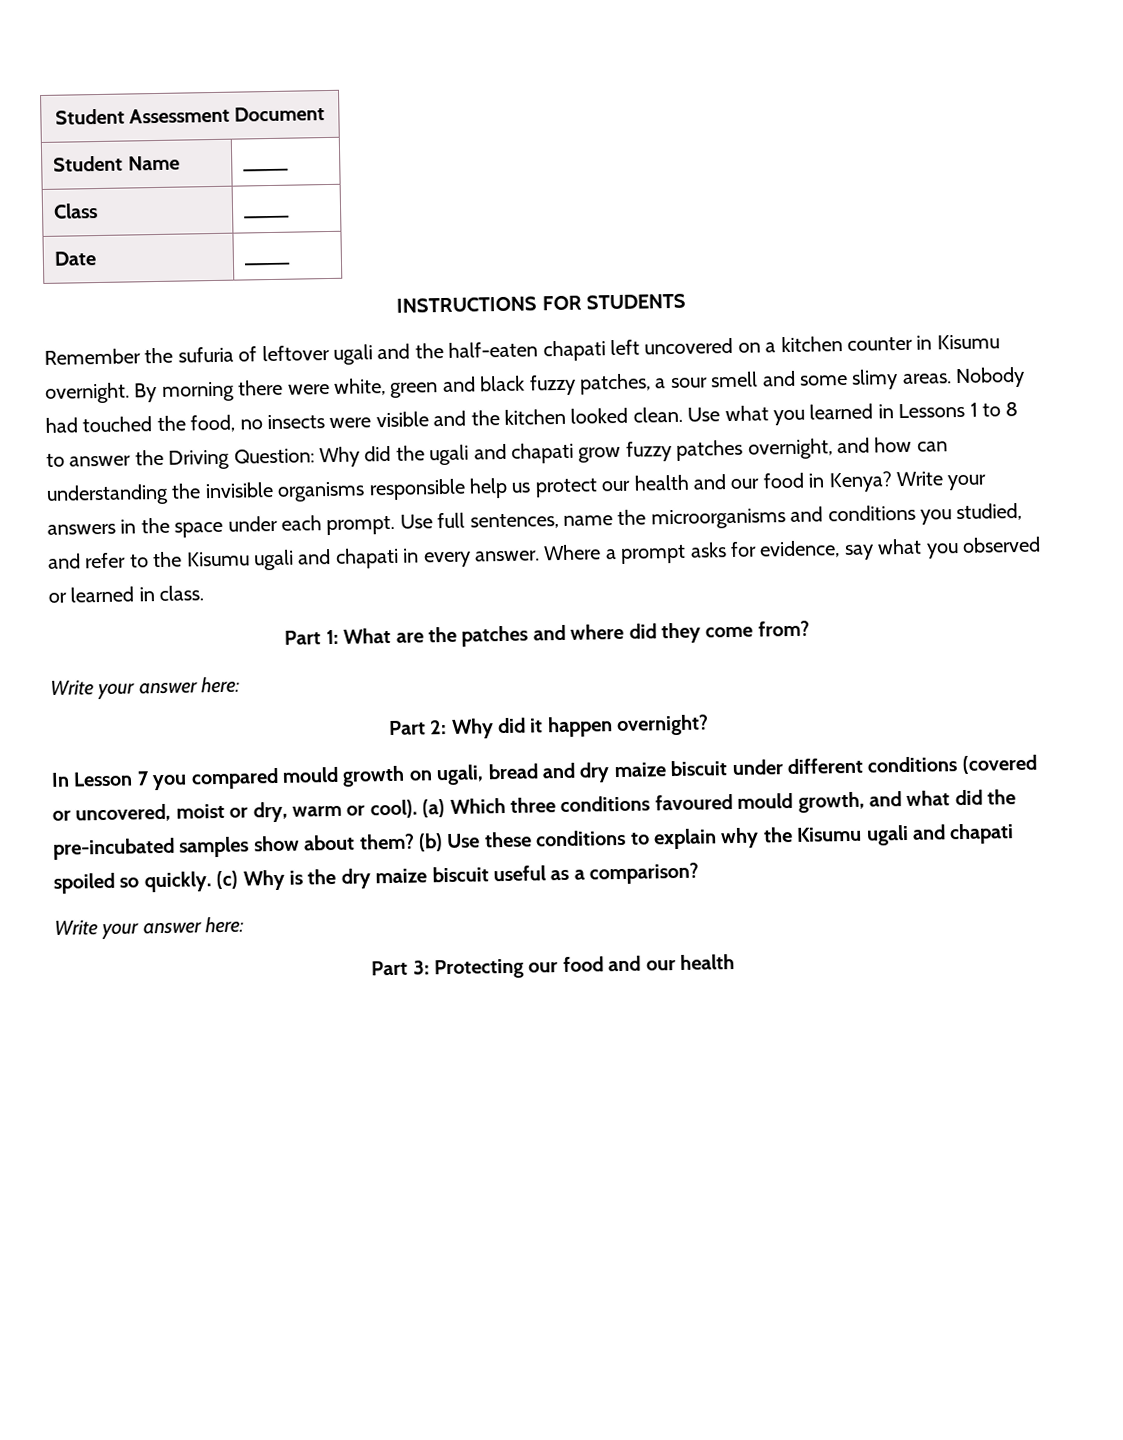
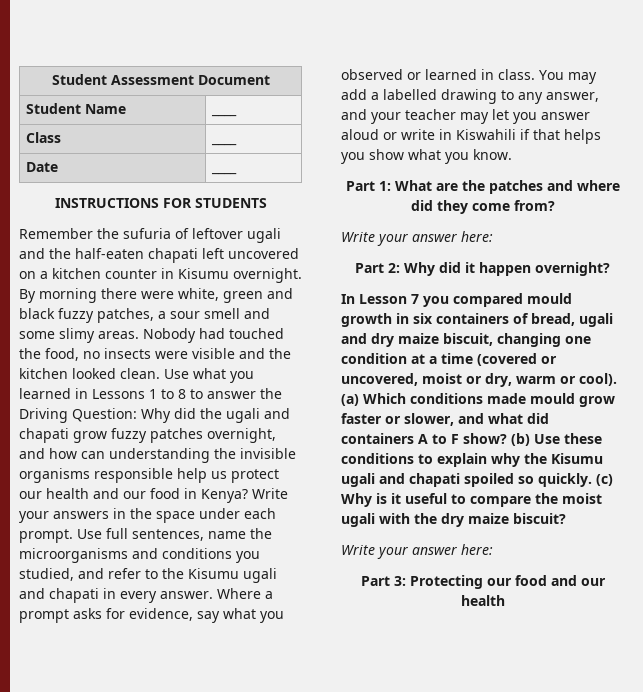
+ You may add a labelled drawing to any answer, and your teacher may let you answer aloud or write in Kiswahili if that helps you show what you know.
- In Lesson 7 you compared mould growth on ugali, bread and dry maize biscuit under different conditions (covered or uncovered, moist or dry, warm or cool).
+ In Lesson 7 you compared mould growth in six containers of bread, ugali and dry maize biscuit, changing one condition at a time (covered or uncovered, moist or dry, warm or cool).
- (a) Which three conditions favoured mould growth, and what did the pre-incubated samples show about them?
+ (a) Which conditions made mould grow faster or slower, and what did containers A to F show?
- (c) Why is the dry maize biscuit useful as a comparison?
+ (c) Why is it useful to compare the moist ugali with the dry maize biscuit?

